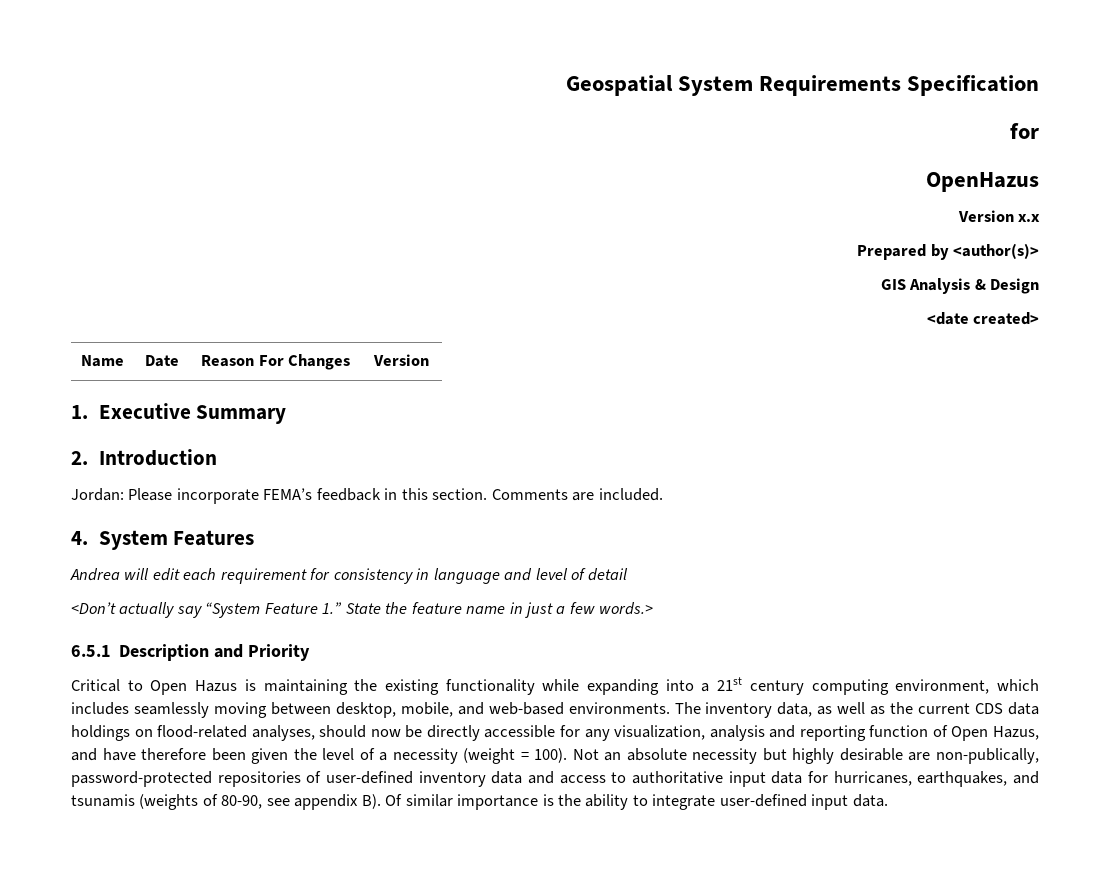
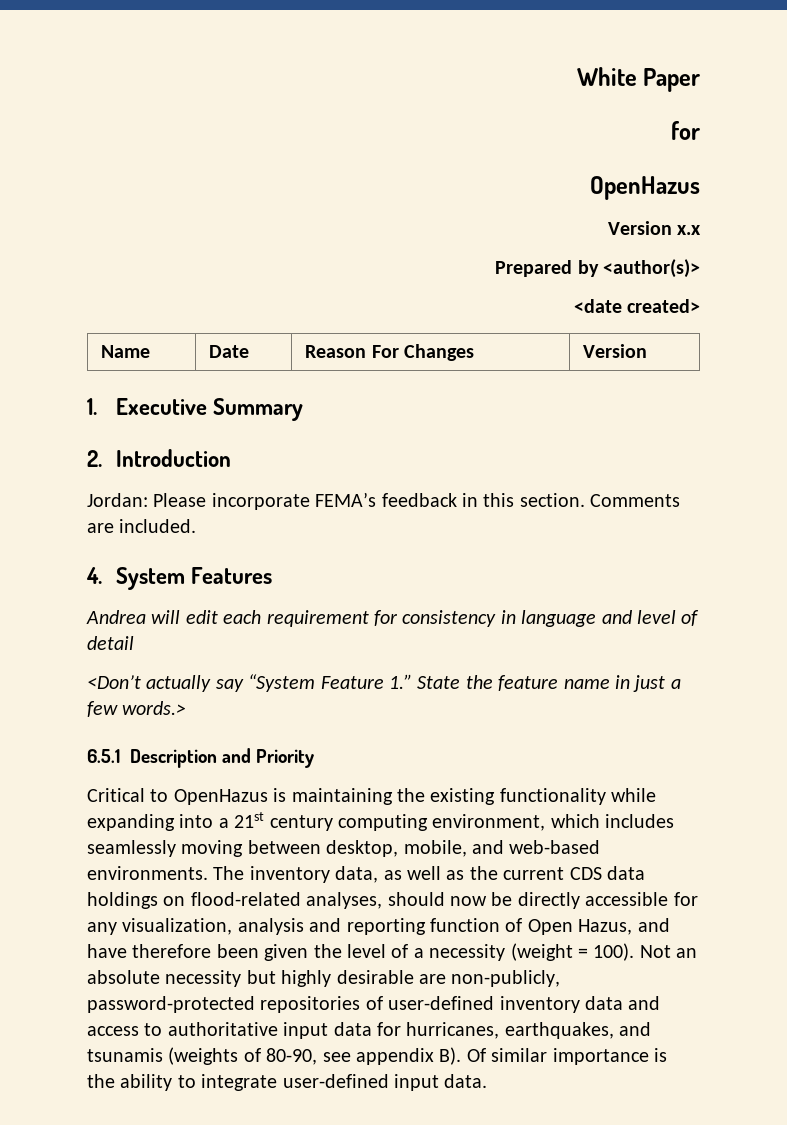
- Geospatial System Requirements Specification
+ White Paper
- GIS Analysis & Design
- Critical to Open Hazus is maintaining the existing functionality while expanding into a 21st century computing environment, which includes seamlessly moving between desktop, mobile, and web-based environments.
+ Critical to OpenHazus is maintaining the existing functionality while expanding into a 21st century computing environment, which includes seamlessly moving between desktop, mobile, and web-based environments.
- Not an absolute necessity but highly desirable are non-publically, password-protected repositories of user-defined inventory data and access to authoritative input data for hurricanes, earthquakes, and tsunamis (weights of 80-90, see appendix B). Of similar importance is the ability to integrate user-defined input data.
+ Not an absolute necessity but highly desirable are non-publicly, password-protected repositories of user-defined inventory data and access to authoritative input data for hurricanes, earthquakes, and tsunamis (weights of 80-90, see appendix B). Of similar importance is the ability to integrate user-defined input data.

